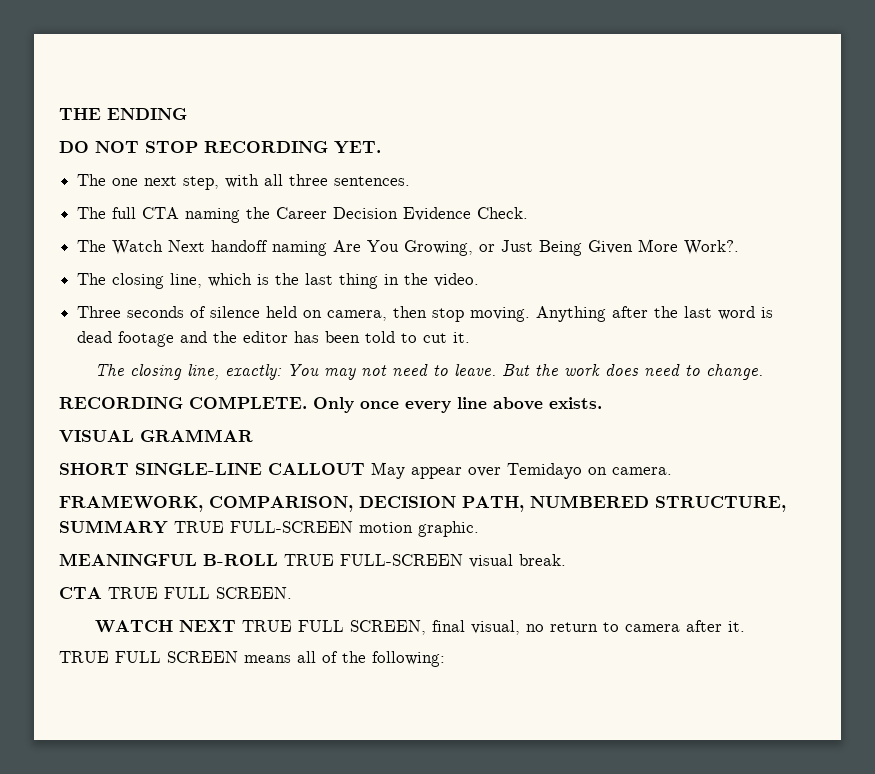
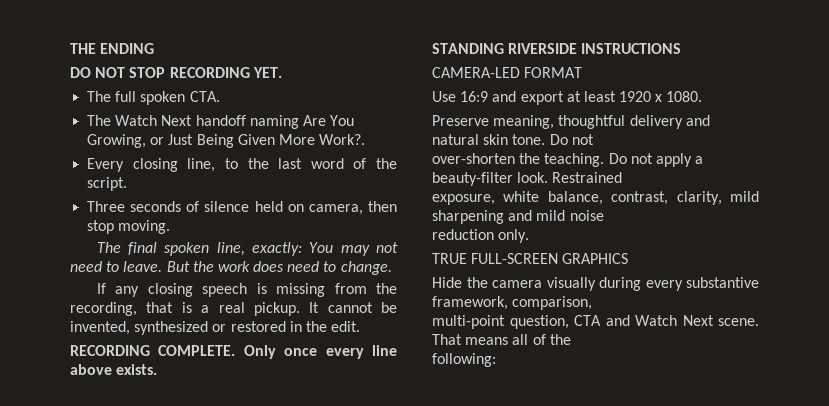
- The one next step, with all three sentences.
- The full CTA naming the Career Decision Evidence Check.
+ The full spoken CTA.
- The closing line, which is the last thing in the video.
+ Every closing line, to the last word of the script.
- Three seconds of silence held on camera, then stop moving. Anything after the last word is dead footage and the editor has been told to cut it.
- The closing line, exactly: You may not need to leave.
+ Three seconds of silence held on camera, then stop moving.
+ The final spoken line, exactly: You may not need to leave.
+ If any closing speech is missing from the recording, that is a real pickup. It cannot be invented, synthesized or restored in the edit.
- VISUAL GRAMMAR
- SHORT SINGLE-LINE CALLOUT May appear over Temidayo on camera.
- FRAMEWORK, COMPARISON, DECISION PATH, NUMBERED STRUCTURE, SUMMARY TRUE FULL-SCREEN motion graphic.
- MEANINGFUL B-ROLL TRUE FULL-SCREEN visual break.
- CTA TRUE FULL SCREEN.
- WATCH NEXT TRUE FULL SCREEN, final visual, no return to camera after it.
- TRUE FULL SCREEN means all of the following:
+ STANDING RIVERSIDE INSTRUCTIONS
+ CAMERA-LED FORMAT
+ Use 16:9 and export at least 1920 x 1080.
+ Preserve meaning, thoughtful delivery and natural skin tone. Do not
+ over-shorten the teaching. Do not apply a beauty-filter look. Restrained
+ exposure, white balance, contrast, clarity, mild sharpening and mild noise
+ reduction only.
+ TRUE FULL-SCREEN GRAPHICS
+ Hide the camera visually during every substantive framework, comparison,
+ multi-point question, CTA and Watch Next scene. That means all of the
+ following:

